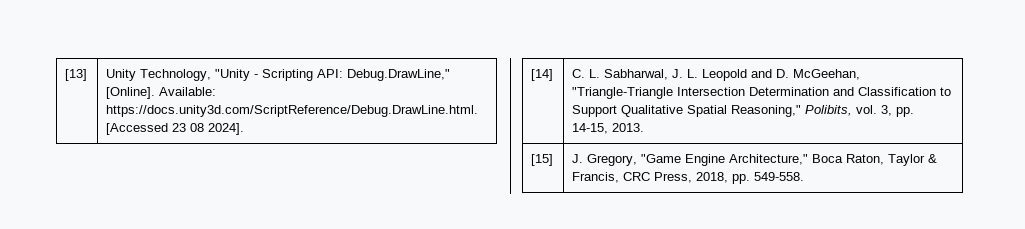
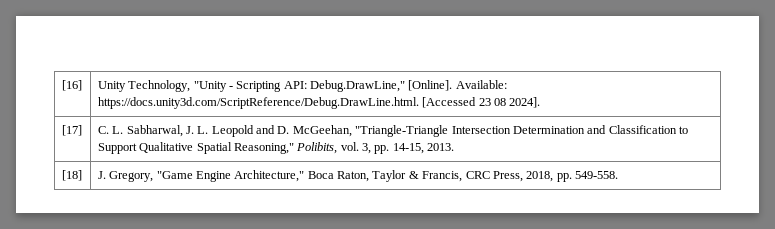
- [13] | Unity Technology, "Unity - Scripting API: Debug.DrawLine," [Online]. Available: https://docs.unity3d.com/ScriptReference/Debug.DrawLine.html. [Accessed 23 08 2024].
+ [16] | Unity Technology, "Unity - Scripting API: Debug.DrawLine," [Online]. Available: https://docs.unity3d.com/ScriptReference/Debug.DrawLine.html. [Accessed 23 08 2024].
- [14] | C. L. Sabharwal, J. L. Leopold and D. McGeehan, "Triangle-Triangle Intersection Determination and Classification to Support Qualitative Spatial Reasoning," Polibits, vol. 3, pp. 14-15, 2013.
+ [17] | C. L. Sabharwal, J. L. Leopold and D. McGeehan, "Triangle-Triangle Intersection Determination and Classification to Support Qualitative Spatial Reasoning," Polibits, vol. 3, pp. 14-15, 2013.
- [15] | J. Gregory, "Game Engine Architecture," Boca Raton, Taylor & Francis, CRC Press, 2018, pp. 549-558.
+ [18] | J. Gregory, "Game Engine Architecture," Boca Raton, Taylor & Francis, CRC Press, 2018, pp. 549-558.

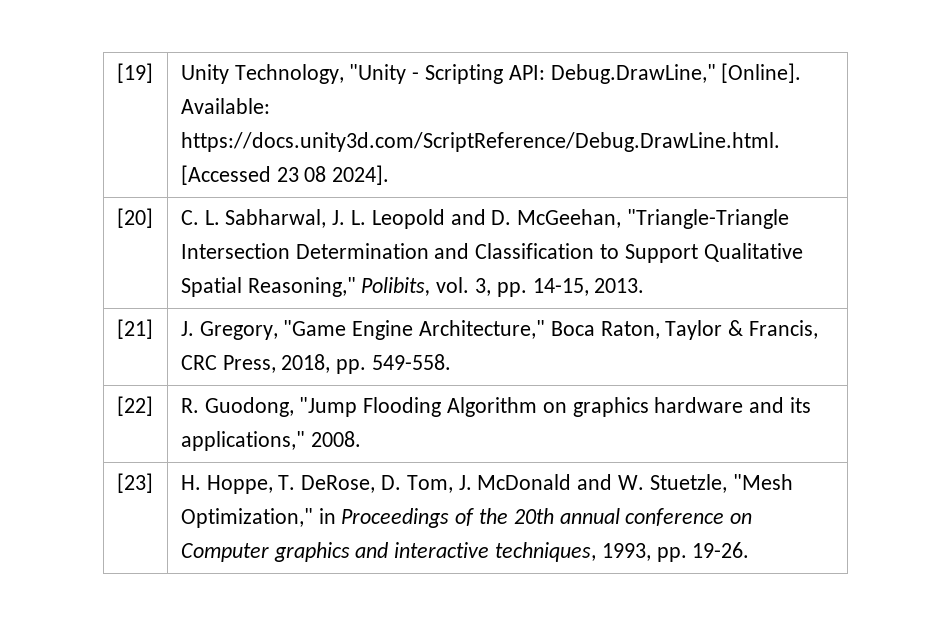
- [16] | Unity Technology, "Unity - Scripting API: Debug.DrawLine," [Online]. Available: https://docs.unity3d.com/ScriptReference/Debug.DrawLine.html. [Accessed 23 08 2024].
+ [19] | Unity Technology, "Unity - Scripting API: Debug.DrawLine," [Online]. Available: https://docs.unity3d.com/ScriptReference/Debug.DrawLine.html. [Accessed 23 08 2024].
- [17] | C. L. Sabharwal, J. L. Leopold and D. McGeehan, "Triangle-Triangle Intersection Determination and Classification to Support Qualitative Spatial Reasoning," Polibits, vol. 3, pp. 14-15, 2013.
+ [20] | C. L. Sabharwal, J. L. Leopold and D. McGeehan, "Triangle-Triangle Intersection Determination and Classification to Support Qualitative Spatial Reasoning," Polibits, vol. 3, pp. 14-15, 2013.
- [18] | J. Gregory, "Game Engine Architecture," Boca Raton, Taylor & Francis, CRC Press, 2018, pp. 549-558.
+ [21] | J. Gregory, "Game Engine Architecture," Boca Raton, Taylor & Francis, CRC Press, 2018, pp. 549-558.
+ [22] | R. Guodong, "Jump Flooding Algorithm on graphics hardware and its applications," 2008.
+ [23] | H. Hoppe, T. DeRose, D. Tom, J. McDonald and W. Stuetzle, "Mesh Optimization," in Proceedings of the 20th annual conference on Computer graphics and interactive techniques, 1993, pp. 19-26.

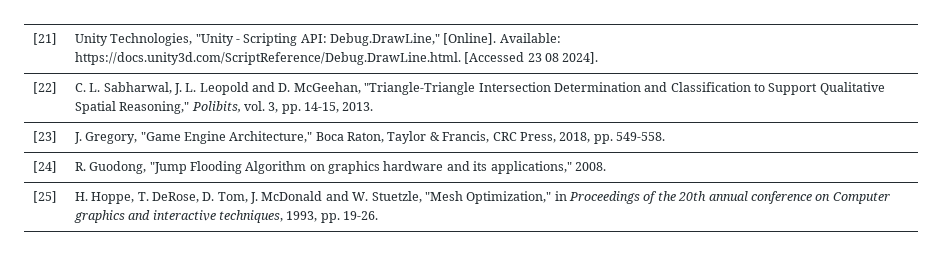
- [19] | Unity Technology, "Unity - Scripting API: Debug.DrawLine," [Online]. Available: https://docs.unity3d.com/ScriptReference/Debug.DrawLine.html. [Accessed 23 08 2024].
+ [21] | Unity Technologies, "Unity - Scripting API: Debug.DrawLine," [Online]. Available: https://docs.unity3d.com/ScriptReference/Debug.DrawLine.html. [Accessed 23 08 2024].
- [20] | C. L. Sabharwal, J. L. Leopold and D. McGeehan, "Triangle-Triangle Intersection Determination and Classification to Support Qualitative Spatial Reasoning," Polibits, vol. 3, pp. 14-15, 2013.
+ [22] | C. L. Sabharwal, J. L. Leopold and D. McGeehan, "Triangle-Triangle Intersection Determination and Classification to Support Qualitative Spatial Reasoning," Polibits, vol. 3, pp. 14-15, 2013.
- [21] | J. Gregory, "Game Engine Architecture," Boca Raton, Taylor & Francis, CRC Press, 2018, pp. 549-558.
+ [23] | J. Gregory, "Game Engine Architecture," Boca Raton, Taylor & Francis, CRC Press, 2018, pp. 549-558.
- [22] | R. Guodong, "Jump Flooding Algorithm on graphics hardware and its applications," 2008.
+ [24] | R. Guodong, "Jump Flooding Algorithm on graphics hardware and its applications," 2008.
- [23] | H. Hoppe, T. DeRose, D. Tom, J. McDonald and W. Stuetzle, "Mesh Optimization," in Proceedings of the 20th annual conference on Computer graphics and interactive techniques, 1993, pp. 19-26.
+ [25] | H. Hoppe, T. DeRose, D. Tom, J. McDonald and W. Stuetzle, "Mesh Optimization," in Proceedings of the 20th annual conference on Computer graphics and interactive techniques, 1993, pp. 19-26.

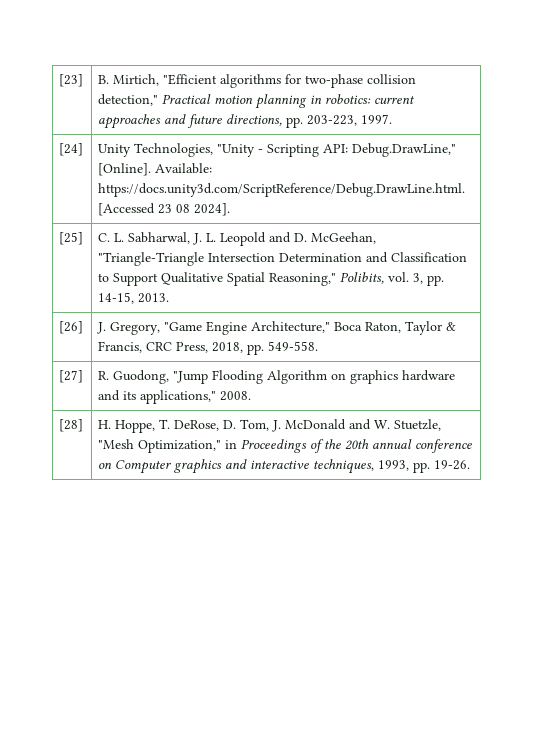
- [21] | Unity Technologies, "Unity - Scripting API: Debug.DrawLine," [Online]. Available: https://docs.unity3d.com/ScriptReference/Debug.DrawLine.html. [Accessed 23 08 2024].
+ [23] | B. Mirtich, "Efficient algorithms for two-phase collision detection," Practical motion planning in robotics: current approaches and future directions, pp. 203-223, 1997.
+ [24] | Unity Technologies, "Unity - Scripting API: Debug.DrawLine," [Online]. Available: https://docs.unity3d.com/ScriptReference/Debug.DrawLine.html. [Accessed 23 08 2024].
- [22] | C. L. Sabharwal, J. L. Leopold and D. McGeehan, "Triangle-Triangle Intersection Determination and Classification to Support Qualitative Spatial Reasoning," Polibits, vol. 3, pp. 14-15, 2013.
+ [25] | C. L. Sabharwal, J. L. Leopold and D. McGeehan, "Triangle-Triangle Intersection Determination and Classification to Support Qualitative Spatial Reasoning," Polibits, vol. 3, pp. 14-15, 2013.
- [23] | J. Gregory, "Game Engine Architecture," Boca Raton, Taylor & Francis, CRC Press, 2018, pp. 549-558.
+ [26] | J. Gregory, "Game Engine Architecture," Boca Raton, Taylor & Francis, CRC Press, 2018, pp. 549-558.
- [24] | R. Guodong, "Jump Flooding Algorithm on graphics hardware and its applications," 2008.
+ [27] | R. Guodong, "Jump Flooding Algorithm on graphics hardware and its applications," 2008.
- [25] | H. Hoppe, T. DeRose, D. Tom, J. McDonald and W. Stuetzle, "Mesh Optimization," in Proceedings of the 20th annual conference on Computer graphics and interactive techniques, 1993, pp. 19-26.
+ [28] | H. Hoppe, T. DeRose, D. Tom, J. McDonald and W. Stuetzle, "Mesh Optimization," in Proceedings of the 20th annual conference on Computer graphics and interactive techniques, 1993, pp. 19-26.

